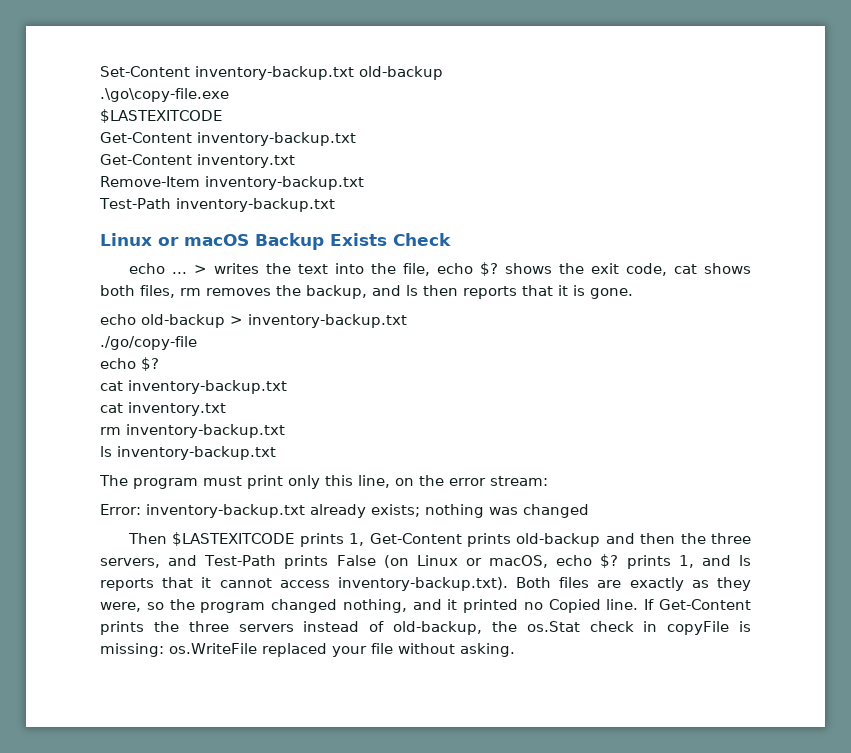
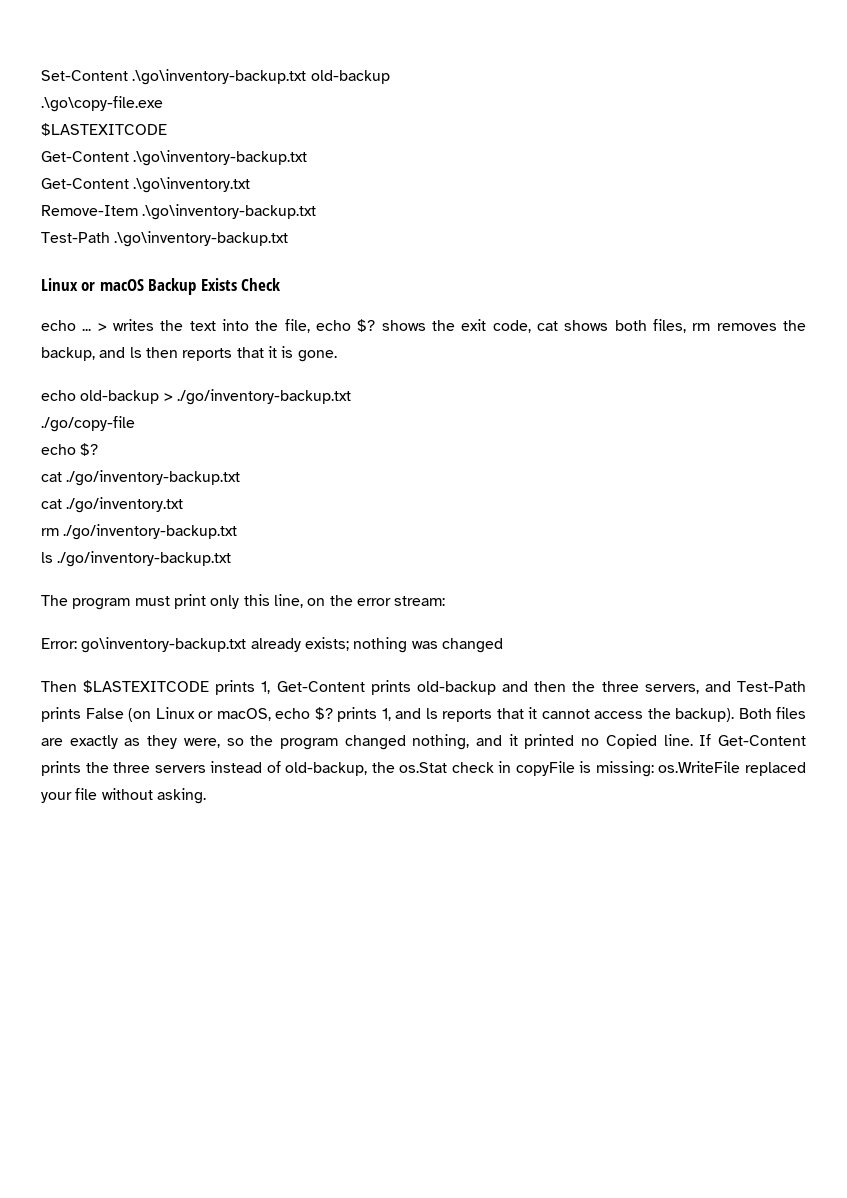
- Set-Content inventory-backup.txt old-backup
+ Set-Content .\go\inventory-backup.txt old-backup
- Get-Content inventory-backup.txt
- Get-Content inventory.txt
+ Get-Content .\go\inventory-backup.txt
+ Get-Content .\go\inventory.txt
- Remove-Item inventory-backup.txt
- Test-Path inventory-backup.txt
+ Remove-Item .\go\inventory-backup.txt
+ Test-Path .\go\inventory-backup.txt
- echo old-backup > inventory-backup.txt
+ echo old-backup > ./go/inventory-backup.txt
- cat inventory-backup.txt
- cat inventory.txt
- rm inventory-backup.txt
- ls inventory-backup.txt
+ cat ./go/inventory-backup.txt
+ cat ./go/inventory.txt
+ rm ./go/inventory-backup.txt
+ ls ./go/inventory-backup.txt
- Error: inventory-backup.txt already exists; nothing was changed
+ Error: go\inventory-backup.txt already exists; nothing was changed
- Then $LASTEXITCODE prints 1, Get-Content prints old-backup and then the three servers, and Test-Path prints False (on Linux or macOS, echo $? prints 1, and ls reports that it cannot access inventory-backup.txt). Both files are exactly as they were, so the program changed nothing, and it printed no Copied line.
+ Then $LASTEXITCODE prints 1, Get-Content prints old-backup and then the three servers, and Test-Path prints False (on Linux or macOS, echo $? prints 1, and ls reports that it cannot access the backup). Both files are exactly as they were, so the program changed nothing, and it printed no Copied line.

